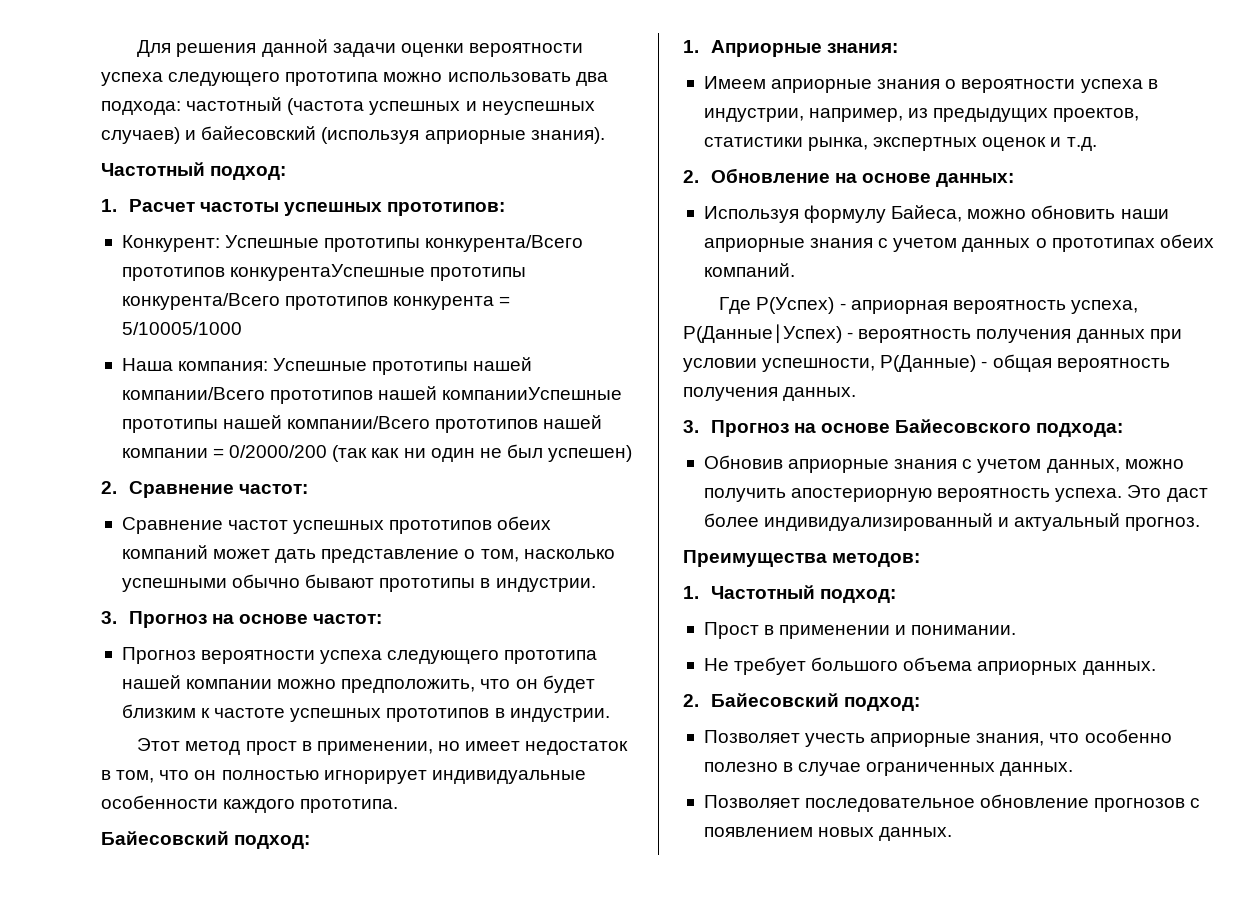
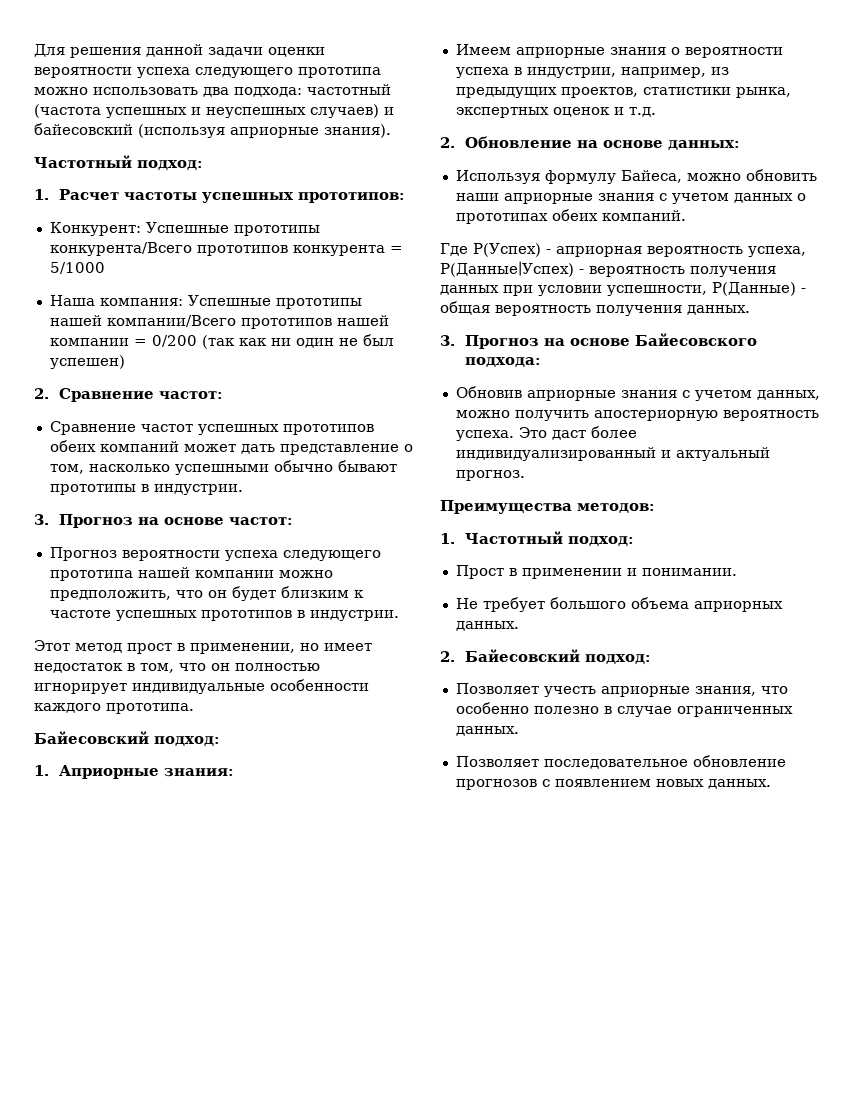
- Конкурент: Успешные прототипы конкурента/Всего прототипов конкурентаУспешные прототипы конкурента/Всего прототипов конкурента = 5/10005/1000
+ Конкурент: Успешные прототипы конкурента/Всего прототипов конкурента = 5/1000
- Наша компания: Успешные прототипы нашей компании/Всего прототипов нашей компанииУспешные прототипы нашей компании/Всего прототипов нашей компании = 0/2000/200 (так как ни один не был успешен)
+ Наша компания: Успешные прототипы нашей компании/Всего прототипов нашей компании = 0/200 (так как ни один не был успешен)

